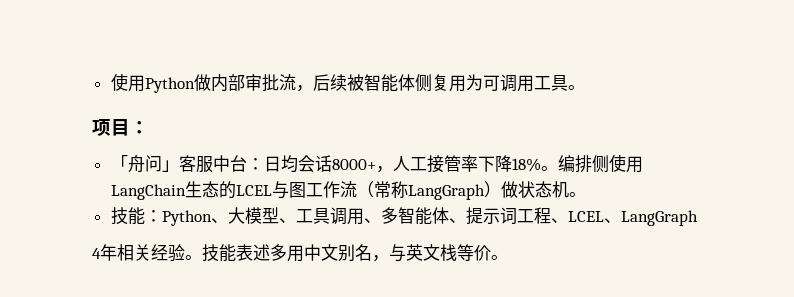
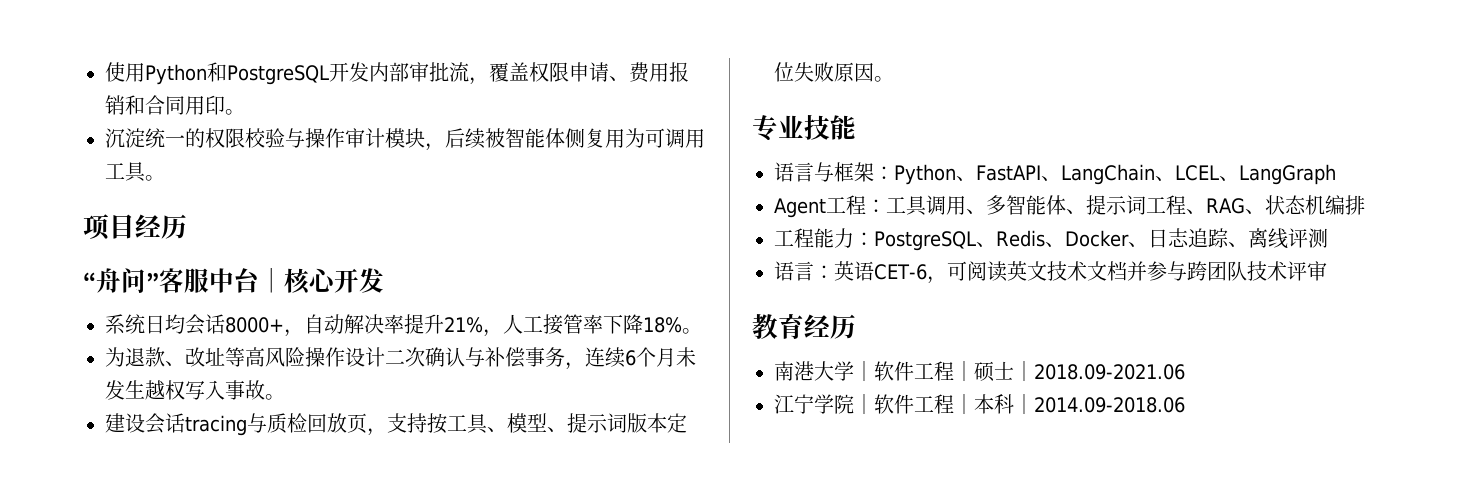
- 使用Python做内部审批流，后续被智能体侧复用为可调用工具。
+ 使用Python和PostgreSQL开发内部审批流，覆盖权限申请、费用报销和合同用印。
+ 沉淀统一的权限校验与操作审计模块，后续被智能体侧复用为可调用工具。
- 项目：
- 「舟问」客服中台：日均会话8000+，人工接管率下降18%。编排侧使用LangChain生态的LCEL与图工作流（常称LangGraph）做状态机。
- 技能：Python、大模型、工具调用、多智能体、提示词工程、LCEL、LangGraph
- 4年相关经验。技能表述多用中文别名，与英文栈等价。
+ 项目经历
+ “舟问”客服中台｜核心开发
+ 系统日均会话8000+，自动解决率提升21%，人工接管率下降18%。
+ 为退款、改址等高风险操作设计二次确认与补偿事务，连续6个月未发生越权写入事故。
+ 建设会话tracing与质检回放页，支持按工具、模型、提示词版本定位失败原因。
+ 专业技能
+ 语言与框架：Python、FastAPI、LangChain、LCEL、LangGraph
+ Agent工程：工具调用、多智能体、提示词工程、RAG、状态机编排
+ 工程能力：PostgreSQL、Redis、Docker、日志追踪、离线评测
+ 语言：英语CET-6，可阅读英文技术文档并参与跨团队技术评审
+ 教育经历
+ 南港大学｜软件工程｜硕士｜2018.09-2021.06
+ 江宁学院｜软件工程｜本科｜2014.09-2018.06

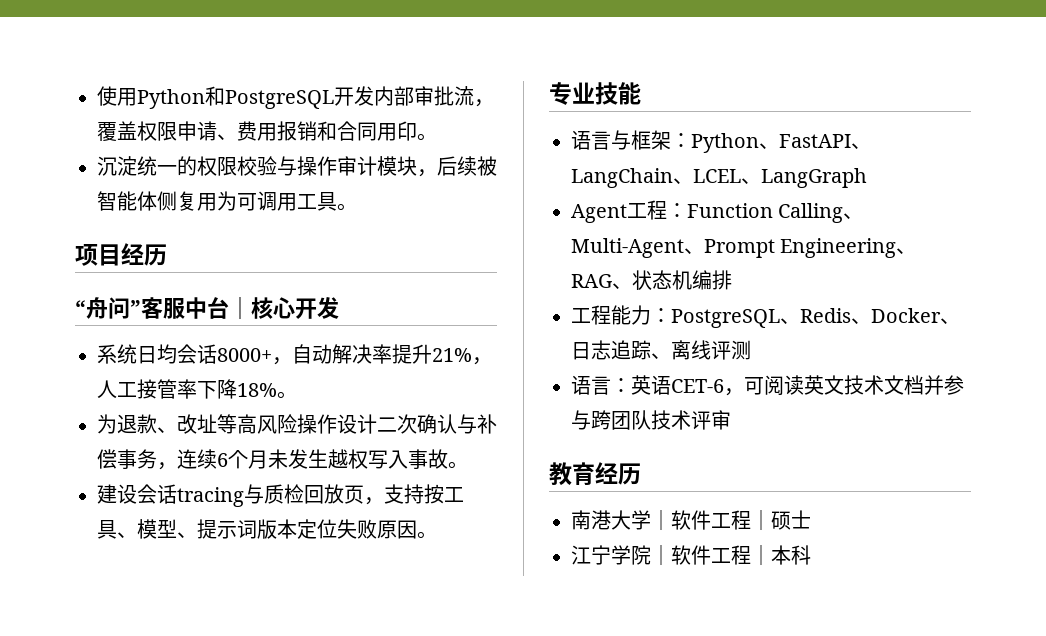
- Agent工程：工具调用、多智能体、提示词工程、RAG、状态机编排
+ Agent工程：Function Calling、Multi-Agent、Prompt Engineering、RAG、状态机编排
- 南港大学｜软件工程｜硕士｜2018.09-2021.06
+ 南港大学｜软件工程｜硕士
- 江宁学院｜软件工程｜本科｜2014.09-2018.06
+ 江宁学院｜软件工程｜本科

